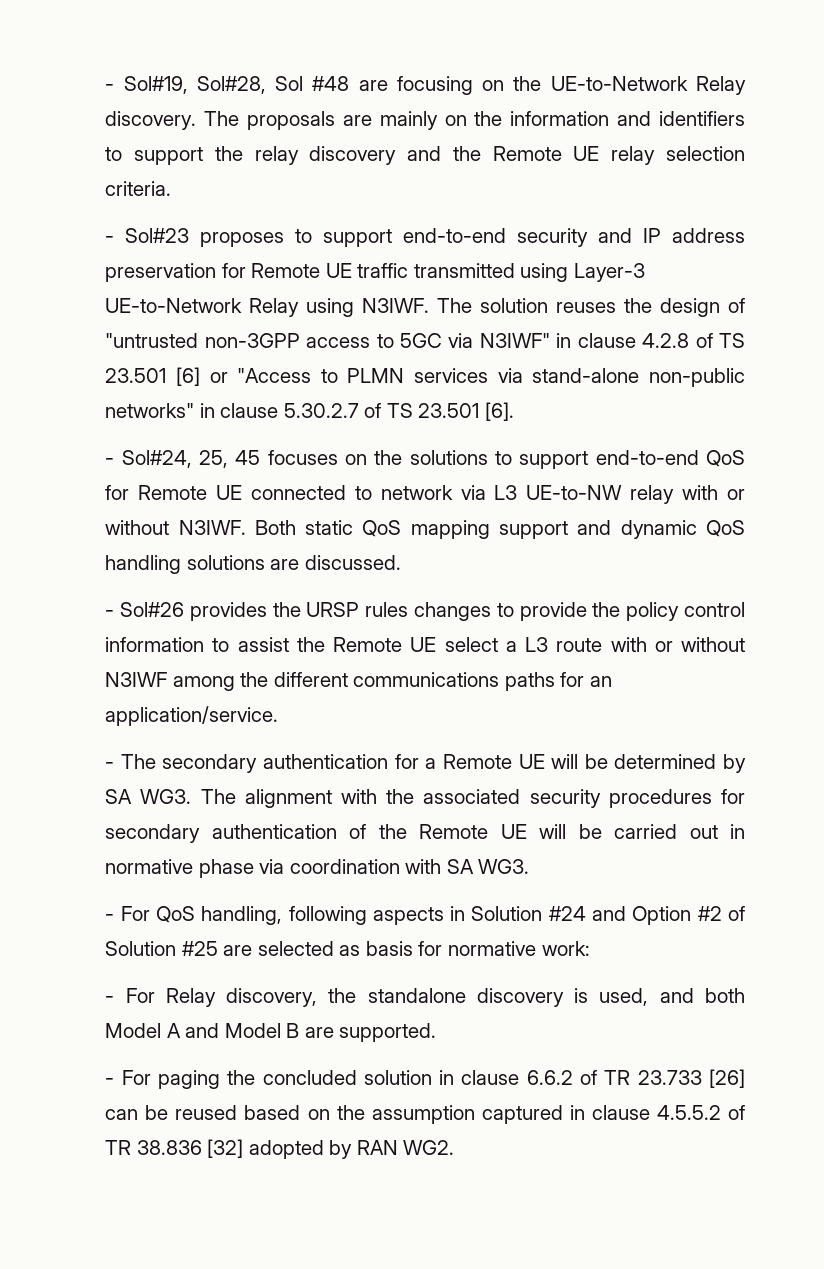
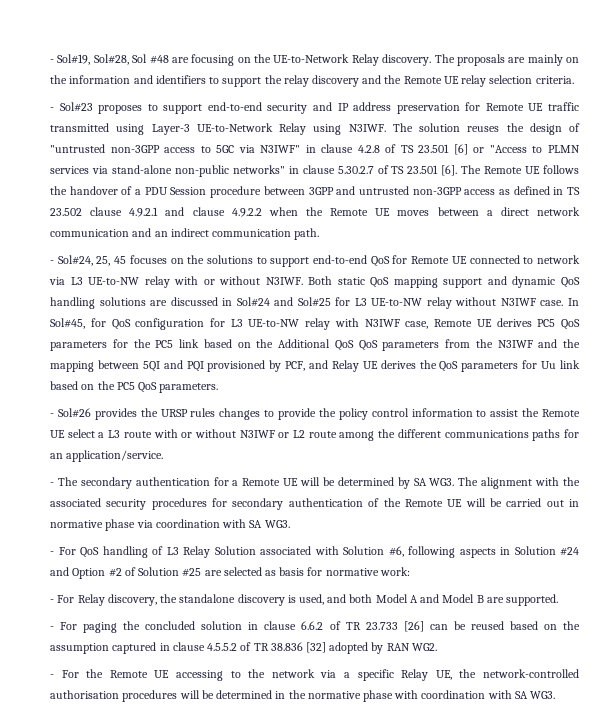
+ The Remote UE follows the handover of a PDU Session procedure between 3GPP and untrusted non-3GPP access as defined in TS 23.502 clause 4.9.2.1 and clause 4.9.2.2 when the Remote UE moves between a direct network communication and an indirect communication path.
- Both static QoS mapping support and dynamic QoS handling solutions are discussed.
+ Both static QoS mapping support and dynamic QoS handling solutions are discussed in Sol#24 and Sol#25 for L3 UE-to-NW relay without N3IWF case. In Sol#45, for QoS configuration for L3 UE-to-NW relay with N3IWF case, Remote UE derives PC5 QoS parameters for the PC5 link based on the Additional QoS QoS parameters from the N3IWF and the mapping between 5QI and PQI provisioned by PCF, and Relay UE derives the QoS parameters for Uu link based on the PC5 QoS parameters.
- - Sol#26 provides the URSP rules changes to provide the policy control information to assist the Remote UE select a L3 route with or without N3IWF among the different communications paths for an application/service.
+ - Sol#26 provides the URSP rules changes to provide the policy control information to assist the Remote UE select a L3 route with or without N3IWF or L2 route among the different communications paths for an application/service.
- - For QoS handling, following aspects in Solution #24 and Option #2 of Solution #25 are selected as basis for normative work:
+ - For QoS handling of L3 Relay Solution associated with Solution #6, following aspects in Solution #24 and Option #2 of Solution #25 are selected as basis for normative work:
+ - For the Remote UE accessing to the network via a specific Relay UE, the network-controlled authorisation procedures will be determined in the normative phase with coordination with SA WG3.

